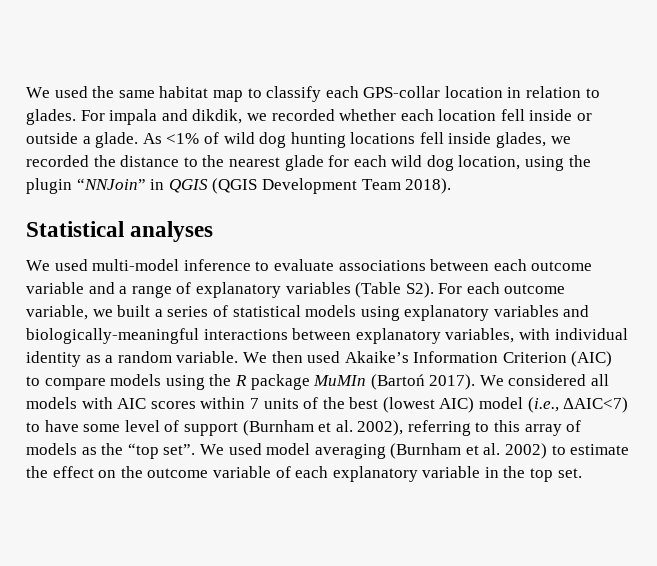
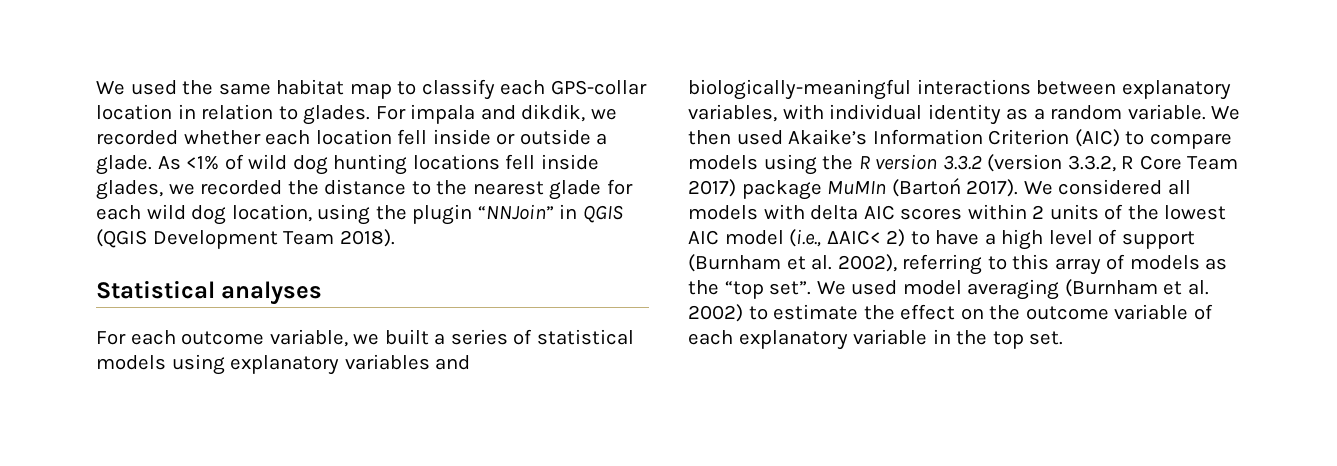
- We used multi-model inference to evaluate associations between each outcome variable and a range of explanatory variables (Table S2). For each outcome variable, we built a series of statistical models using explanatory variables and biologically-meaningful interactions between explanatory variables, with individual identity as a random variable.
+ For each outcome variable, we built a series of statistical models using explanatory variables and biologically-meaningful interactions between explanatory variables, with individual identity as a random variable.
- We then used Akaike’s Information Criterion (AIC) to compare models using the R package MuMIn (Bartoń 2017).
+ We then used Akaike’s Information Criterion (AIC) to compare models using the R version 3.3.2 (version 3.3.2, R Core Team 2017) package MuMIn (Bartoń 2017).
- We considered all models with AIC scores within 7 units of the best (lowest AIC) model (i.e., ΔAIC<7) to have some level of support (Burnham et al. 2002), referring to this array of models as the “top set”.
+ We considered all models with delta AIC scores within 2 units of the lowest AIC model (i.e., ΔAIC< 2) to have a high level of support (Burnham et al. 2002), referring to this array of models as the “top set”.

